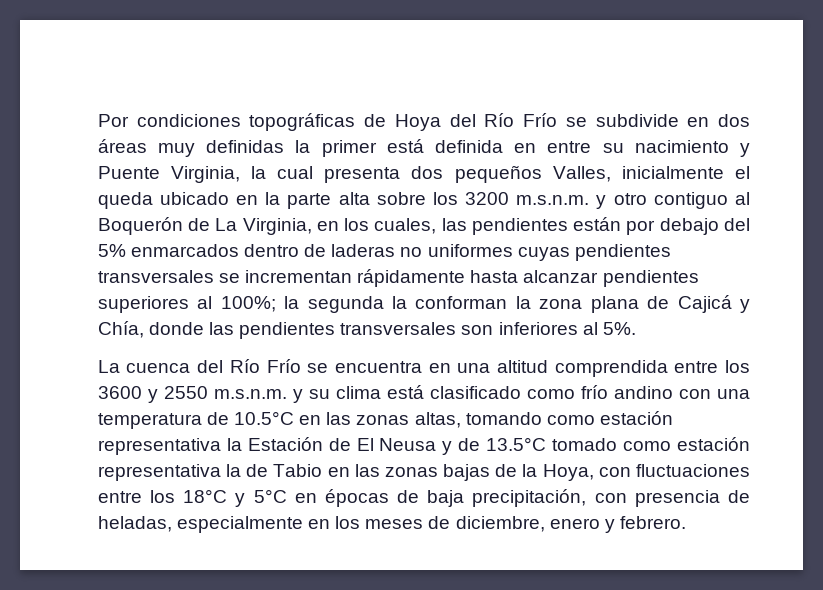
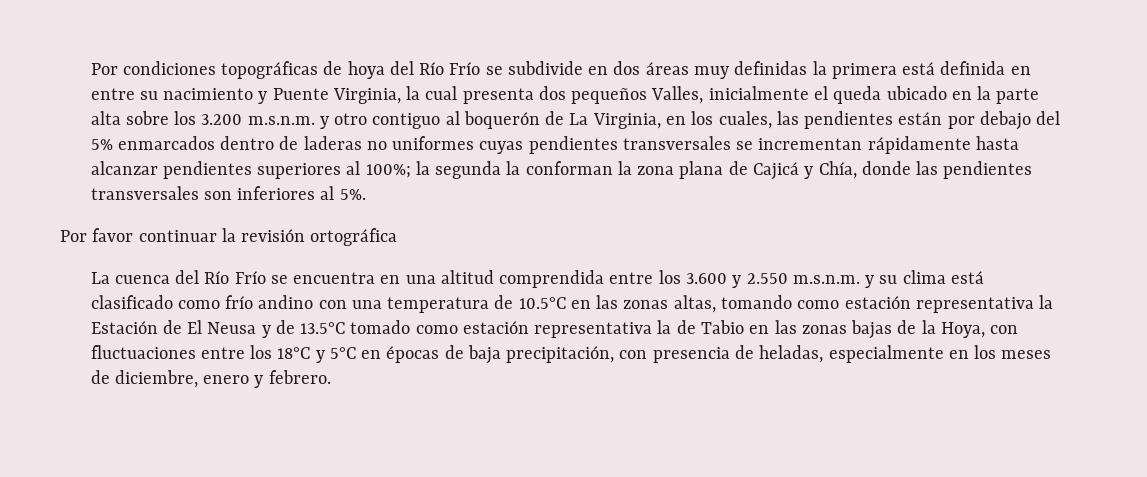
- Por condiciones topográficas de Hoya del Río Frío se subdivide en dos áreas muy definidas la primer está definida en entre su nacimiento y Puente Virginia, la cual presenta dos pequeños Valles, inicialmente el queda ubicado en la parte alta sobre los 3200 m.s.n.m. y otro contiguo al Boquerón de La Virginia, en los cuales, las pendientes están por debajo del 5% enmarcados dentro de laderas no uniformes cuyas pendientes transversales se incrementan rápidamente hasta alcanzar pendientes superiores al 100%;
+ Por condiciones topográficas de hoya del Río Frío se subdivide en dos áreas muy definidas la primera está definida en entre su nacimiento y Puente Virginia, la cual presenta dos pequeños Valles, inicialmente el queda ubicado en la parte alta sobre los 3.200 m.s.n.m. y otro contiguo al boquerón de La Virginia, en los cuales, las pendientes están por debajo del 5% enmarcados dentro de laderas no uniformes cuyas pendientes transversales se incrementan rápidamente hasta alcanzar pendientes superiores al 100%;
+ Por favor continuar la revisión ortográfica
- La cuenca del Río Frío se encuentra en una altitud comprendida entre los 3600 y 2550 m.s.n.m. y su clima está clasificado como frío andino con una temperatura de 10.5°C en las zonas altas, tomando como estación representativa la Estación de El Neusa y de 13.5°C tomado como estación representativa la de Tabio en las zonas bajas de la Hoya, con fluctuaciones entre los 18°C y 5°C en épocas de baja precipitación, con presencia de heladas, especialmente en los meses de diciembre, enero y febrero.
+ La cuenca del Río Frío se encuentra en una altitud comprendida entre los 3.600 y 2.550 m.s.n.m. y su clima está clasificado como frío andino con una temperatura de 10.5°C en las zonas altas, tomando como estación representativa la Estación de El Neusa y de 13.5°C tomado como estación representativa la de Tabio en las zonas bajas de la Hoya, con fluctuaciones entre los 18°C y 5°C en épocas de baja precipitación, con presencia de heladas, especialmente en los meses de diciembre, enero y febrero.

